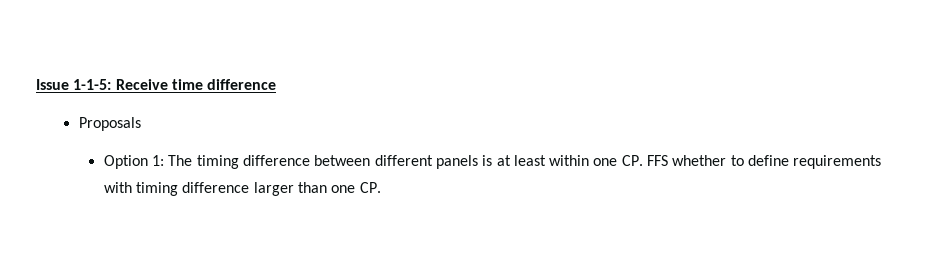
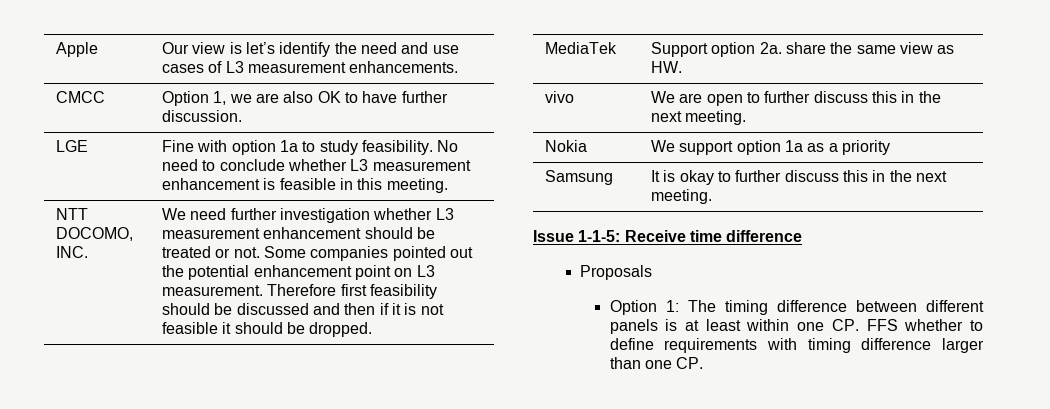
+ Apple | Our view is let’s identify the need and use cases of L3 measurement enhancements.
+ CMCC | Option 1, we are also OK to have further discussion.
+ LGE | Fine with option 1a to study feasibility. No need to conclude whether L3 measurement enhancement is feasible in this meeting.
+ NTT DOCOMO, INC. | We need further investigation whether L3 measurement enhancement should be treated or not. Some companies pointed out the potential enhancement point on L3 measurement. Therefore first feasibility should be discussed and then if it is not feasible it should be dropped.
+ MediaTek | Support option 2a. share the same view as HW.
+ vivo | We are open to further discuss this in the next meeting.
+ Nokia | We support option 1a as a priority
+ Samsung | It is okay to further discuss this in the next meeting.

